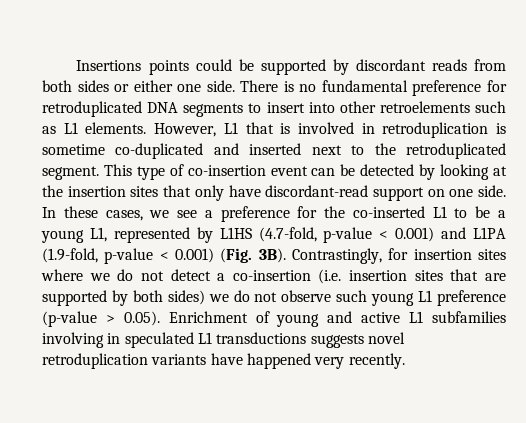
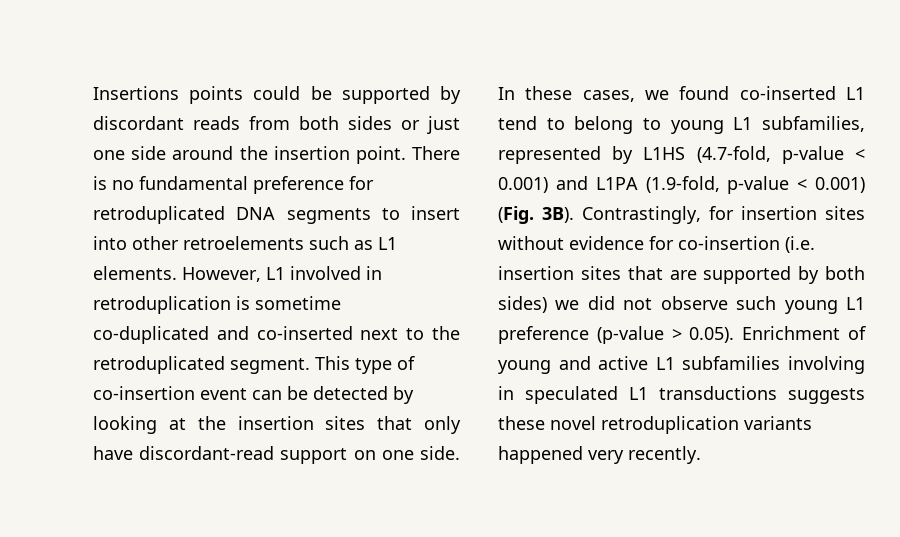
- Insertions points could be supported by discordant reads from both sides or either one side.
+ Insertions points could be supported by discordant reads from both sides or just one side around the insertion point.
- However, L1 that is involved in retroduplication is sometime co-duplicated and inserted next to the retroduplicated segment.
+ However, L1 involved in retroduplication is sometime co-duplicated and co-inserted next to the retroduplicated segment.
- In these cases, we see a preference for the co-inserted L1 to be a young L1, represented by L1HS (4.7-fold, p-value < 0.001) and L1PA (1.9-fold, p-value < 0.001) (Fig. 3B).
+ In these cases, we found co-inserted L1 tend to belong to young L1 subfamilies, represented by L1HS (4.7-fold, p-value < 0.001) and L1PA (1.9-fold, p-value < 0.001) (Fig. 3B).
- Contrastingly, for insertion sites where we do not detect a co-insertion (i.e. insertion sites that are supported by both sides) we do not observe such young L1 preference (p-value > 0.05). Enrichment of young and active L1 subfamilies involving in speculated L1 transductions suggests novel retroduplication variants have happened very recently.
+ Contrastingly, for insertion sites without evidence for co-insertion (i.e. insertion sites that are supported by both sides) we did not observe such young L1 preference (p-value > 0.05). Enrichment of young and active L1 subfamilies involving in speculated L1 transductions suggests these novel retroduplication variants happened very recently.

